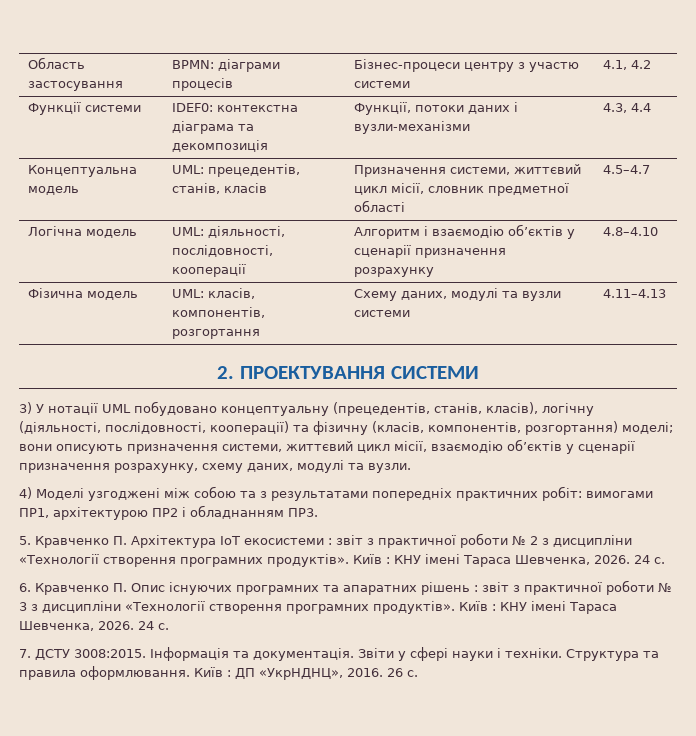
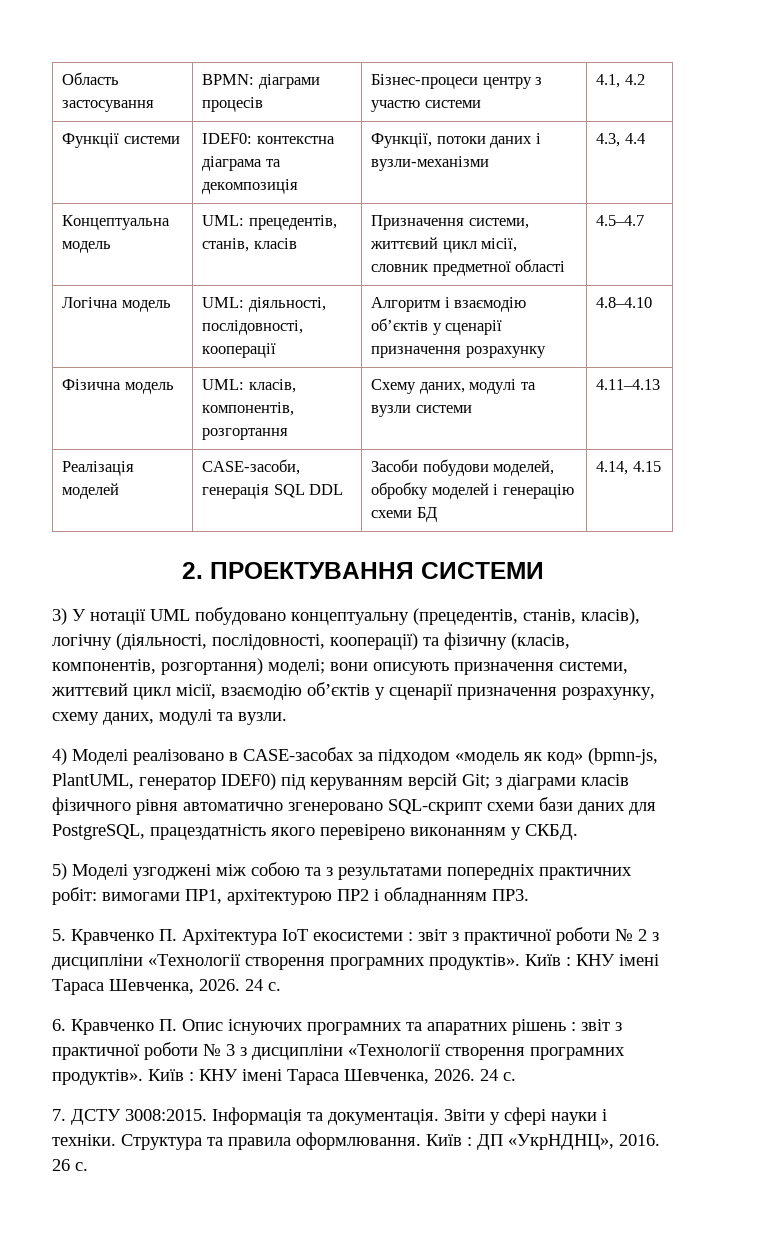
+ Реалізація моделей | CASE-засоби, генерація SQL DDL | Засоби побудови моделей, обробку моделей і генерацію схеми БД | 4.14, 4.15
- 4) Моделі узгоджені між собою та з результатами попередніх практичних робіт: вимогами ПР1, архітектурою ПР2 і обладнанням ПР3.
+ 4) Моделі реалізовано в CASE-засобах за підходом «модель як код» (bpmn-js, PlantUML, генератор IDEF0) під керуванням версій Git; з діаграми класів фізичного рівня автоматично згенеровано SQL-скрипт схеми бази даних для PostgreSQL, працездатність якого перевірено виконанням у СКБД.
+ 5) Моделі узгоджені між собою та з результатами попередніх практичних робіт: вимогами ПР1, архітектурою ПР2 і обладнанням ПР3.

